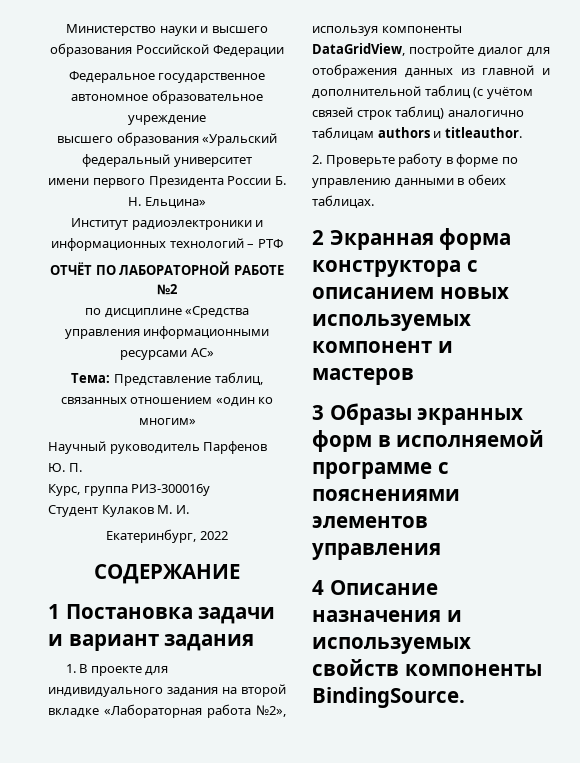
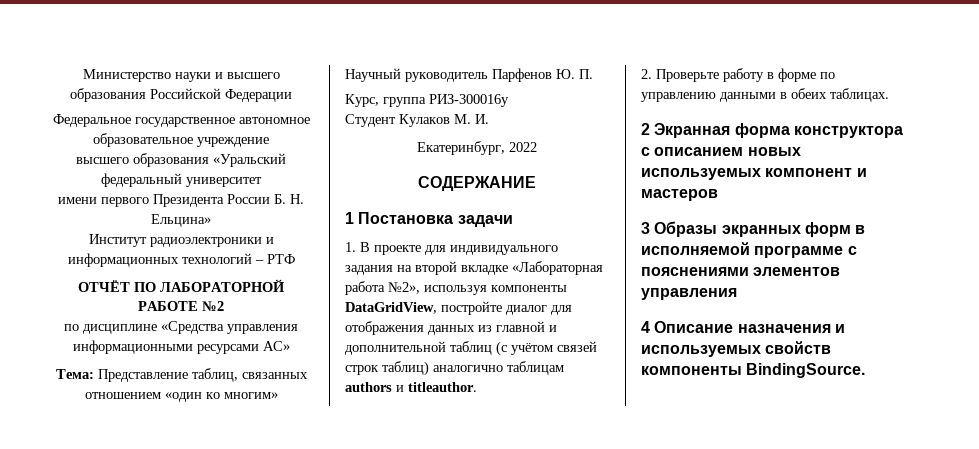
- 1 Постановка задачи и вариант задания
+ 1 Постановка задачи

